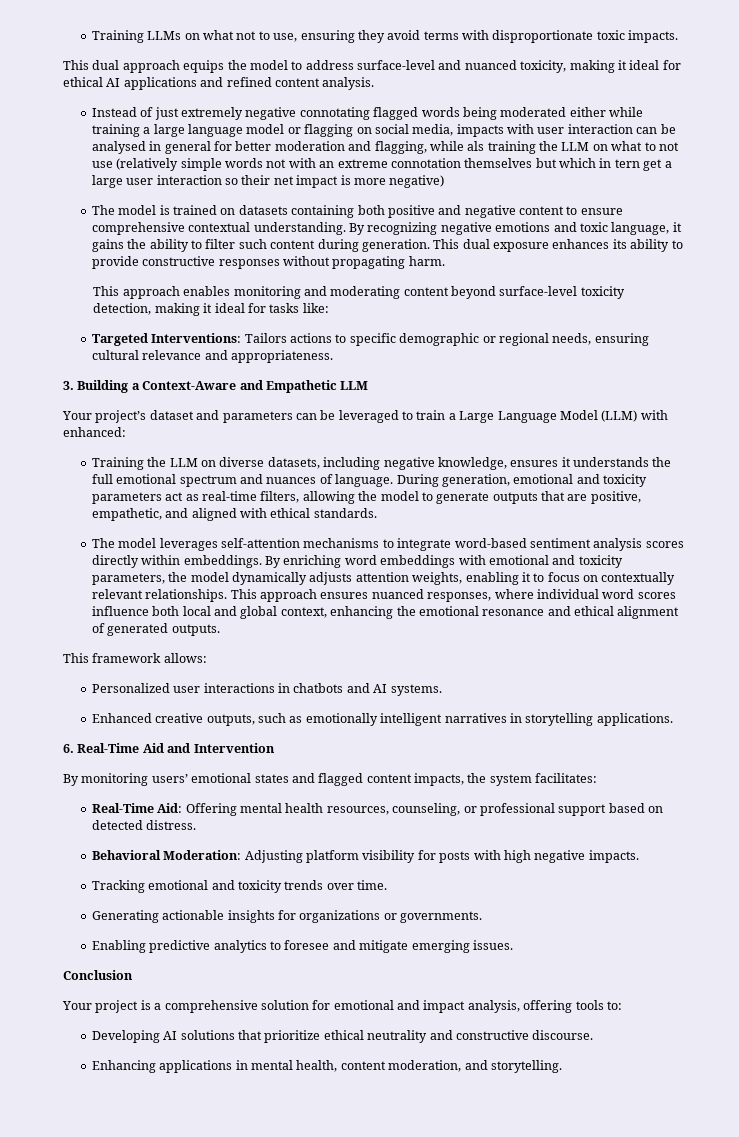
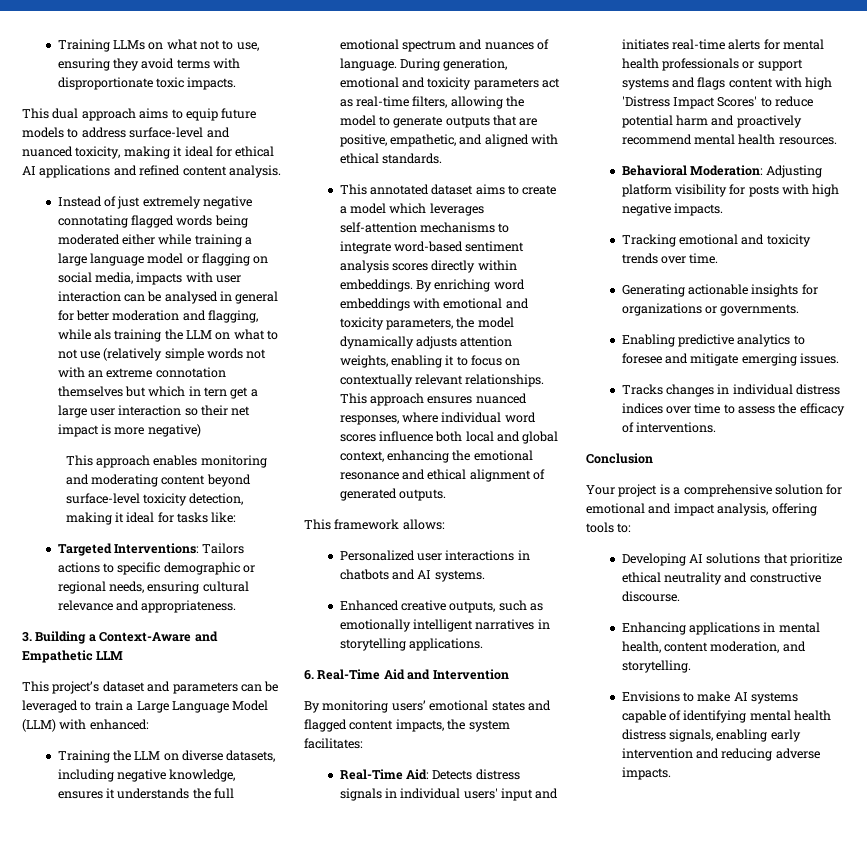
- This dual approach equips the model to address surface-level and nuanced toxicity, making it ideal for ethical AI applications and refined content analysis.
+ This dual approach aims to equip future models to address surface-level and nuanced toxicity, making it ideal for ethical AI applications and refined content analysis.
- The model is trained on datasets containing both positive and negative content to ensure comprehensive contextual understanding. By recognizing negative emotions and toxic language, it gains the ability to filter such content during generation. This dual exposure enhances its ability to provide constructive responses without propagating harm.
- Your project’s dataset and parameters can be leveraged to train a Large Language Model (LLM) with enhanced:
+ This project’s dataset and parameters can be leveraged to train a Large Language Model (LLM) with enhanced:
- The model leverages self-attention mechanisms to integrate word-based sentiment analysis scores directly within embeddings.
+ This annotated dataset aims to create a model which leverages self-attention mechanisms to integrate word-based sentiment analysis scores directly within embeddings.
- Real-Time Aid: Offering mental health resources, counseling, or professional support based on detected distress.
+ Real-Time Aid: Detects distress signals in individual users' input and initiates real-time alerts for mental health professionals or support systems and flags content with high 'Distress Impact Scores' to reduce potential harm and proactively recommend mental health resources.
+ Tracks changes in individual distress indices over time to assess the efficacy of interventions.
+ Envisions to make AI systems capable of identifying mental health distress signals, enabling early intervention and reducing adverse impacts.

